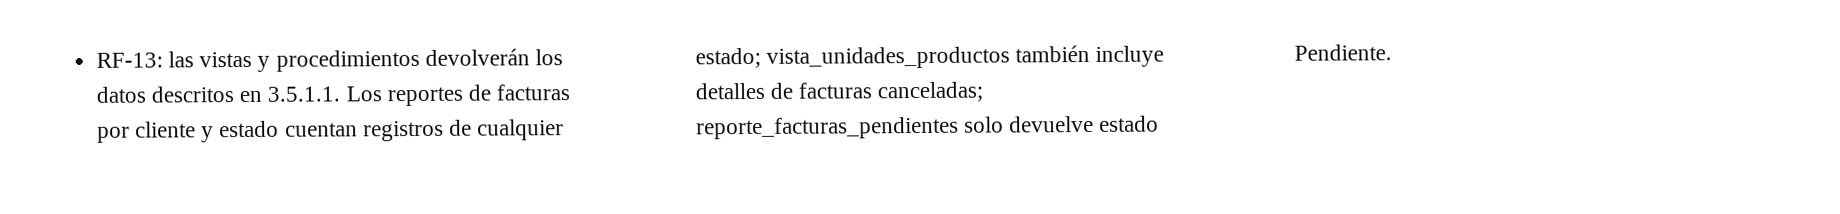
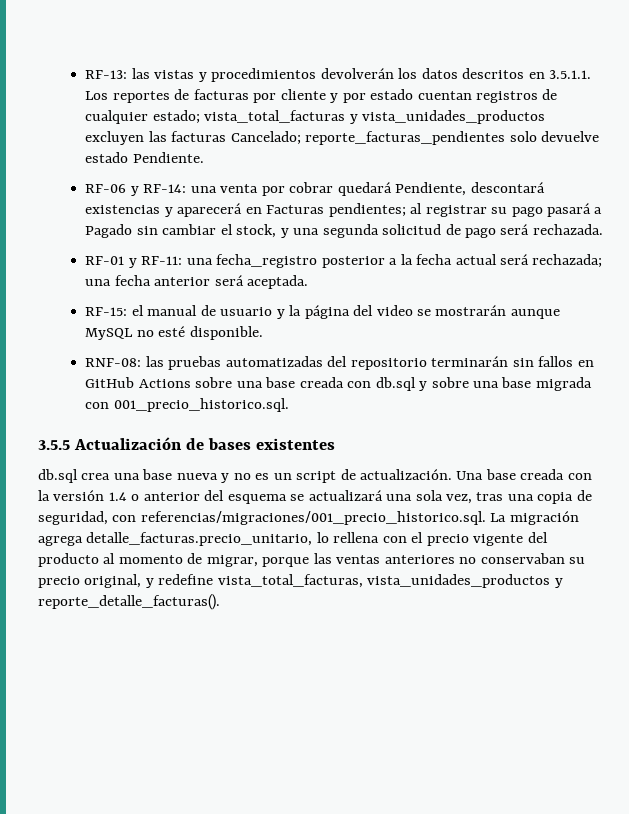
- RF-13: las vistas y procedimientos devolverán los datos descritos en 3.5.1.1. Los reportes de facturas por cliente y estado cuentan registros de cualquier estado; vista_unidades_productos también incluye detalles de facturas canceladas; reporte_facturas_pendientes solo devuelve estado Pendiente.
+ RF-13: las vistas y procedimientos devolverán los datos descritos en 3.5.1.1. Los reportes de facturas por cliente y por estado cuentan registros de cualquier estado; vista_total_facturas y vista_unidades_productos excluyen las facturas Cancelado; reporte_facturas_pendientes solo devuelve estado Pendiente.
+ RF-06 y RF-14: una venta por cobrar quedará Pendiente, descontará existencias y aparecerá en Facturas pendientes; al registrar su pago pasará a Pagado sin cambiar el stock, y una segunda solicitud de pago será rechazada.
+ RF-01 y RF-11: una fecha_registro posterior a la fecha actual será rechazada; una fecha anterior será aceptada.
+ RF-15: el manual de usuario y la página del video se mostrarán aunque MySQL no esté disponible.
+ RNF-08: las pruebas automatizadas del repositorio terminarán sin fallos en GitHub Actions sobre una base creada con db.sql y sobre una base migrada con 001_precio_historico.sql.
+ 3.5.5 Actualización de bases existentes
+ db.sql crea una base nueva y no es un script de actualización. Una base creada con la versión 1.4 o anterior del esquema se actualizará una sola vez, tras una copia de seguridad, con referencias/migraciones/001_precio_historico.sql. La migración agrega detalle_facturas.precio_unitario, lo rellena con el precio vigente del producto al momento de migrar, porque las ventas anteriores no conservaban su precio original, y redefine vista_total_facturas, vista_unidades_productos y reporte_detalle_facturas().

